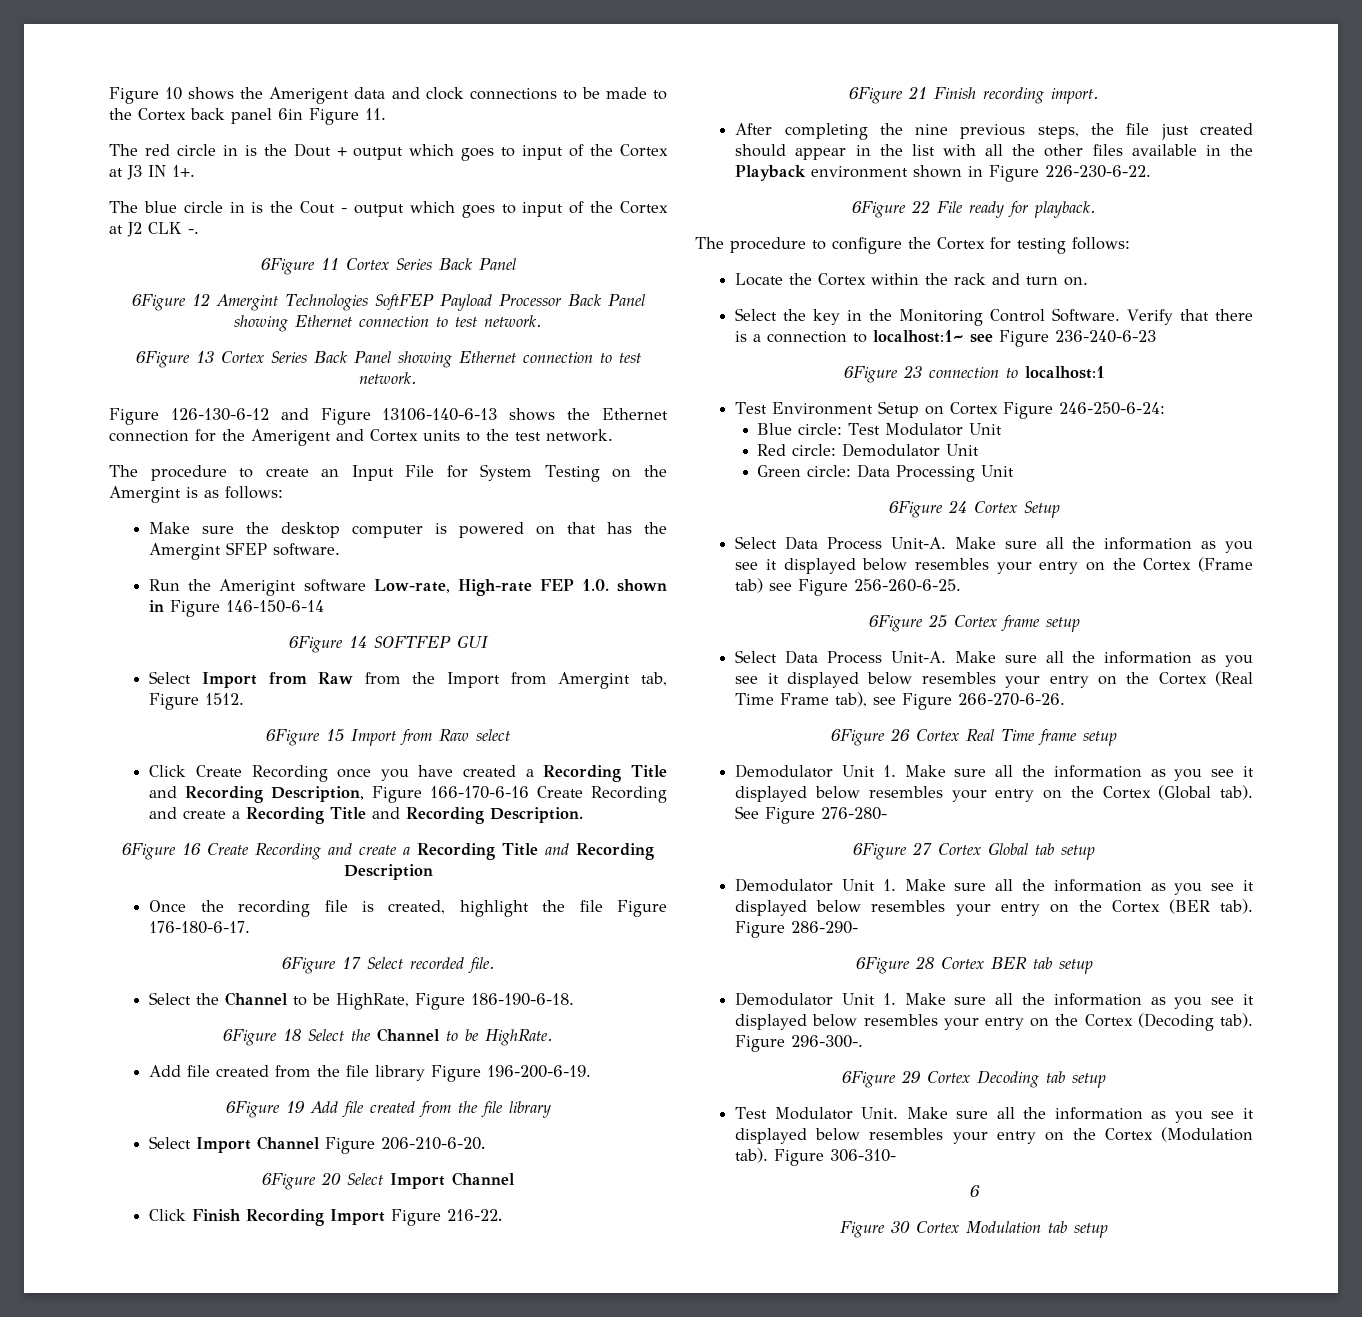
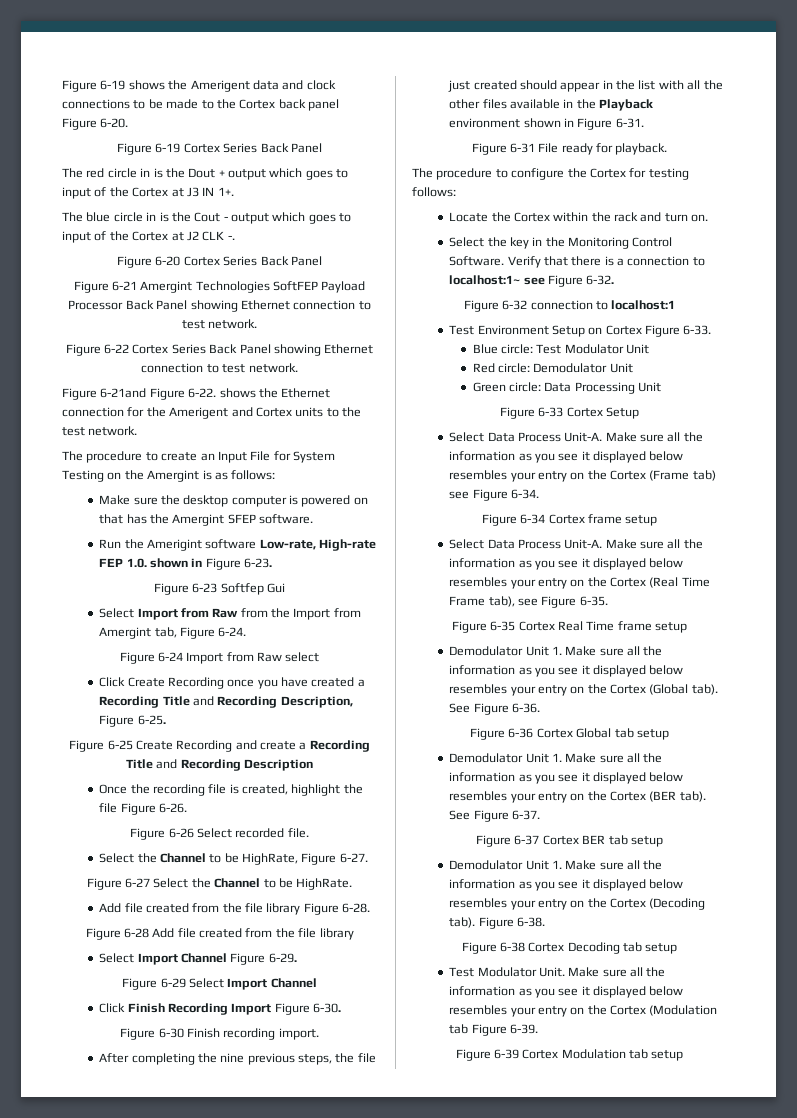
- Figure 10 shows the Amerigent data and clock connections to be made to the Cortex back panel 6in Figure 11.
+ Figure 6-19 shows the Amerigent data and clock connections to be made to the Cortex back panel Figure 6-20.
+ Figure 6-19 Cortex Series Back Panel
- 6Figure 11 Cortex Series Back Panel
- 6Figure 12 Amergint Technologies SoftFEP Payload Processor Back Panel showing Ethernet connection to test network.
+ Figure 6-20 Cortex Series Back Panel
+ Figure 6-21 Amergint Technologies SoftFEP Payload Processor Back Panel showing Ethernet connection to test network.
- 6Figure 13 Cortex Series Back Panel showing Ethernet connection to test network.
+ Figure 6-22 Cortex Series Back Panel showing Ethernet connection to test network.
- Figure 126-130-6-12 and Figure 13106-140-6-13 shows the Ethernet connection for the Amerigent and Cortex units to the test network.
+ Figure 6-21and Figure 6-22. shows the Ethernet connection for the Amerigent and Cortex units to the test network.
- Run the Amerigint software Low-rate, High-rate FEP 1.0. shown in Figure 146-150-6-14
- 6Figure 14 SOFTFEP GUI
+ Run the Amerigint software Low-rate, High-rate FEP 1.0. shown in Figure 6-23.
+ Figure 6-23 Softfep Gui
- Select Import from Raw from the Import from Amergint tab, Figure 1512.
- 6Figure 15 Import from Raw select
+ Select Import from Raw from the Import from Amergint tab, Figure 6-24.
+ Figure 6-24 Import from Raw select
- Click Create Recording once you have created a Recording Title and Recording Description, Figure 166-170-6-16 Create Recording and create a Recording Title and Recording Description.
- 6Figure 16 Create Recording and create a Recording Title and Recording Description
+ Click Create Recording once you have created a Recording Title and Recording Description, Figure 6-25.
+ Figure 6-25 Create Recording and create a Recording Title and Recording Description
- Once the recording file is created, highlight the file Figure 176-180-6-17.
- 6Figure 17 Select recorded file.
+ Once the recording file is created, highlight the file Figure 6-26.
+ Figure 6-26 Select recorded file.
- Select the Channel to be HighRate, Figure 186-190-6-18.
- 6Figure 18 Select the Channel to be HighRate.
+ Select the Channel to be HighRate, Figure 6-27.
+ Figure 6-27 Select the Channel to be HighRate.
- Add file created from the file library Figure 196-200-6-19.
- 6Figure 19 Add file created from the file library
+ Add file created from the file library Figure 6-28.
+ Figure 6-28 Add file created from the file library
- Select Import Channel Figure 206-210-6-20.
- 6Figure 20 Select Import Channel
+ Select Import Channel Figure 6-29.
+ Figure 6-29 Select Import Channel
- Click Finish Recording Import Figure 216-22.
- 6Figure 21 Finish recording import.
+ Click Finish Recording Import Figure 6-30.
+ Figure 6-30 Finish recording import.
- After completing the nine previous steps, the file just created should appear in the list with all the other files available in the Playback environment shown in Figure 226-230-6-22.
- 6Figure 22 File ready for playback.
+ After completing the nine previous steps, the file just created should appear in the list with all the other files available in the Playback environment shown in Figure 6-31.
+ Figure 6-31 File ready for playback.
- Verify that there is a connection to localhost:1~ see Figure 236-240-6-23
- 6Figure 23 connection to localhost:1
+ Verify that there is a connection to localhost:1~ see Figure 6-32.
+ Figure 6-32 connection to localhost:1
- Test Environment Setup on Cortex Figure 246-250-6-24:
+ Test Environment Setup on Cortex Figure 6-33.
- 6Figure 24 Cortex Setup
+ Figure 6-33 Cortex Setup
- Make sure all the information as you see it displayed below resembles your entry on the Cortex (Frame tab) see Figure 256-260-6-25.
- 6Figure 25 Cortex frame setup
+ Make sure all the information as you see it displayed below resembles your entry on the Cortex (Frame tab) see Figure 6-34.
+ Figure 6-34 Cortex frame setup
- Make sure all the information as you see it displayed below resembles your entry on the Cortex (Real Time Frame tab), see Figure 266-270-6-26.
- 6Figure 26 Cortex Real Time frame setup
+ Make sure all the information as you see it displayed below resembles your entry on the Cortex (Real Time Frame tab), see Figure 6-35.
+ Figure 6-35 Cortex Real Time frame setup
- See Figure 276-280-
- 6Figure 27 Cortex Global tab setup
+ See Figure 6-36.
+ Figure 6-36 Cortex Global tab setup
- Figure 286-290-
- 6Figure 28 Cortex BER tab setup
+ See Figure 6-37.
+ Figure 6-37 Cortex BER tab setup
- Figure 296-300-.
- 6Figure 29 Cortex Decoding tab setup
+ Figure 6-38.
+ Figure 6-38 Cortex Decoding tab setup
- Make sure all the information as you see it displayed below resembles your entry on the Cortex (Modulation tab). Figure 306-310-
- 6
- Figure 30 Cortex Modulation tab setup
+ Make sure all the information as you see it displayed below resembles your entry on the Cortex (Modulation tab Figure 6-39.
+ Figure 6-39 Cortex Modulation tab setup

